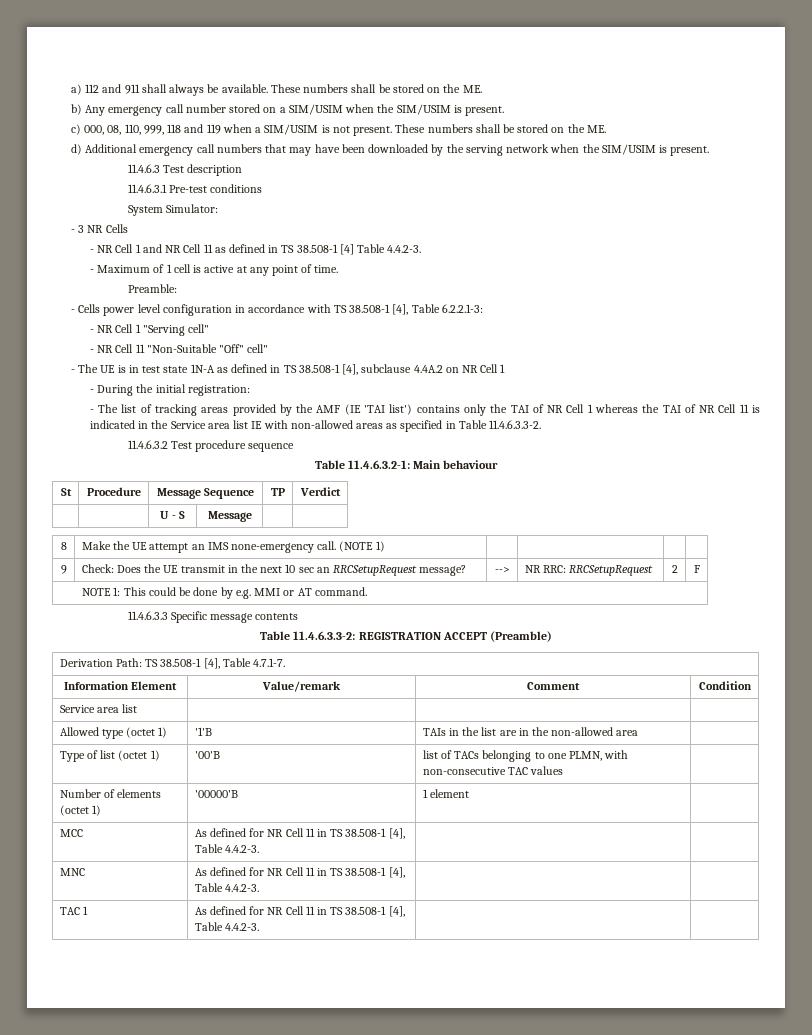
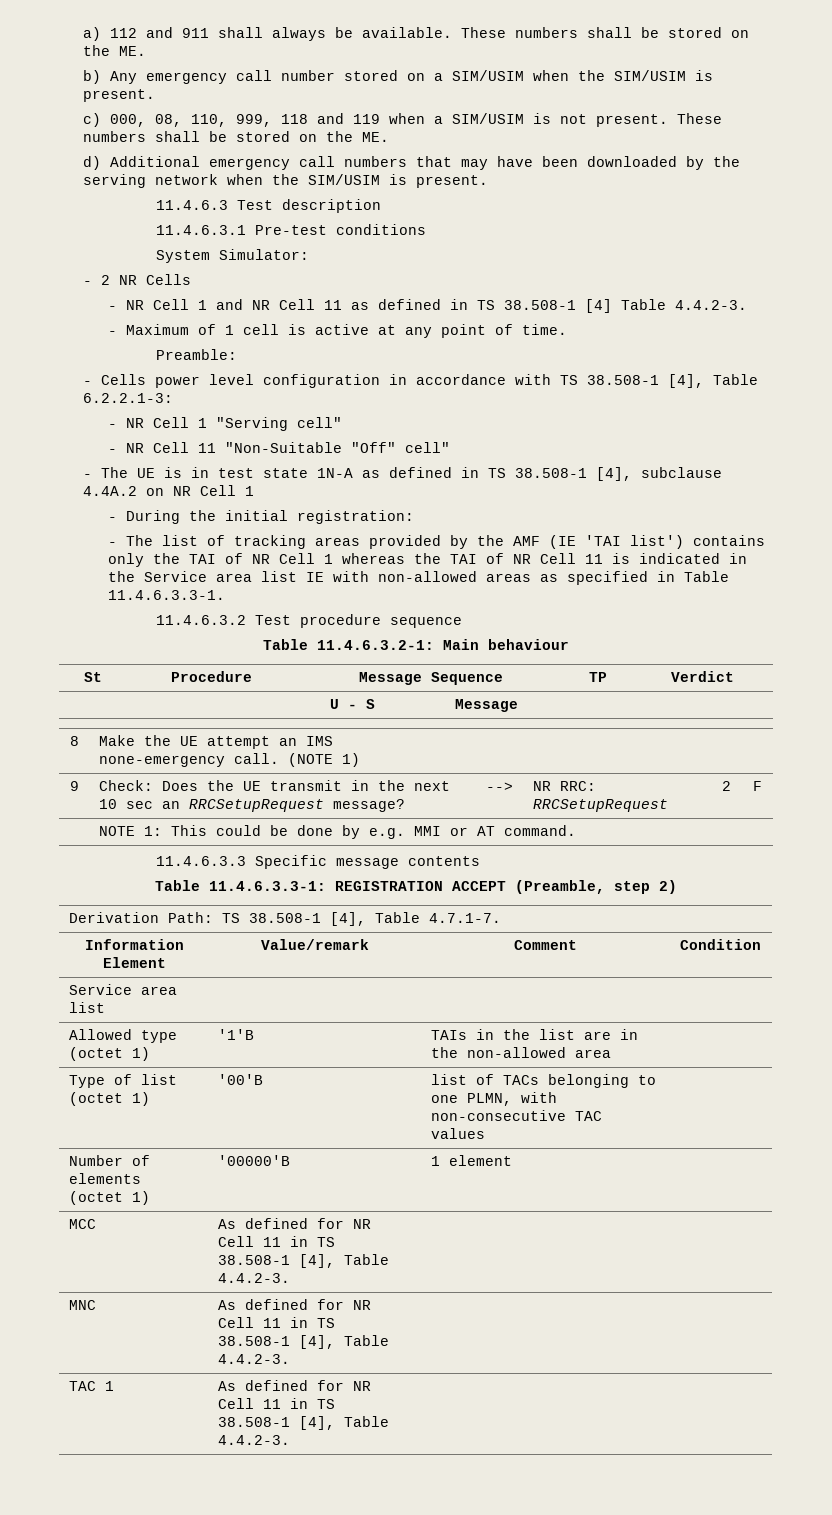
- - 3 NR Cells
+ - 2 NR Cells
- - The list of tracking areas provided by the AMF (IE 'TAI list') contains only the TAI of NR Cell 1 whereas the TAI of NR Cell 11 is indicated in the Service area list IE with non-allowed areas as specified in Table 11.4.6.3.3-2.
+ - The list of tracking areas provided by the AMF (IE 'TAI list') contains only the TAI of NR Cell 1 whereas the TAI of NR Cell 11 is indicated in the Service area list IE with non-allowed areas as specified in Table 11.4.6.3.3-1.
- Table 11.4.6.3.3-2: REGISTRATION ACCEPT (Preamble)
+ Table 11.4.6.3.3-1: REGISTRATION ACCEPT (Preamble, step 2)

